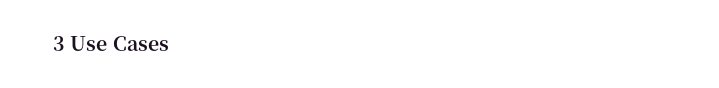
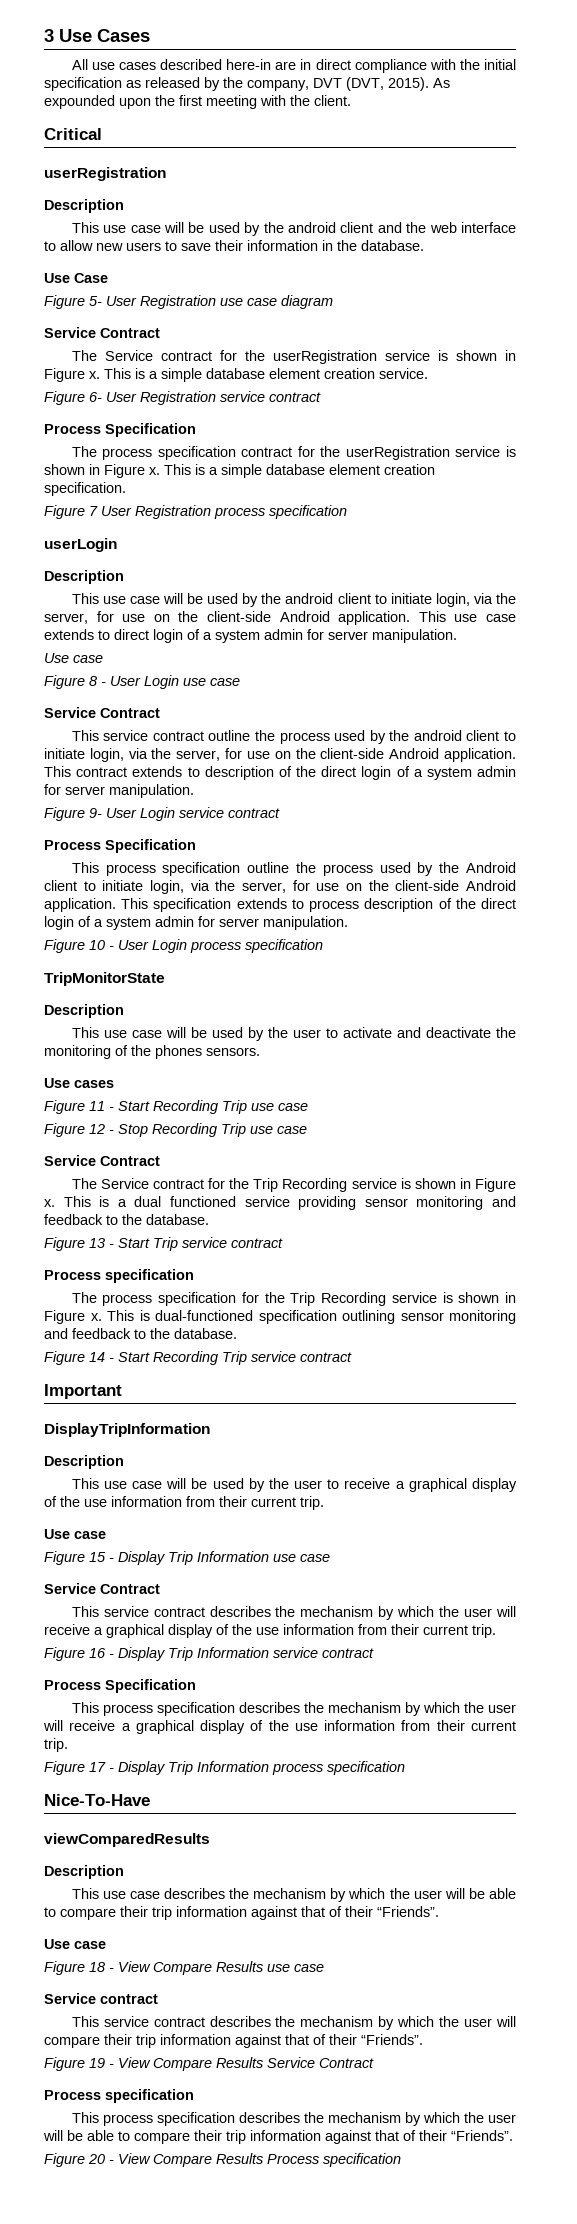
+ All use cases described here-in are in direct compliance with the initial specification as released by the company, DVT (DVT, 2015). As expounded upon the first meeting with the client.
+ Critical
+ userRegistration
+ Description
+ This use case will be used by the android client and the web interface to allow new users to save their information in the database.
+ Use Case
+ Figure 5- User Registration use case diagram
+ Service Contract
+ The Service contract for the userRegistration service is shown in Figure x. This is a simple database element creation service.
+ Figure 6- User Registration service contract
+ Process Specification
+ The process specification contract for the userRegistration service is shown in Figure x. This is a simple database element creation specification.
+ Figure 7 User Registration process specification
+ userLogin
+ Description
+ This use case will be used by the android client to initiate login, via the server, for use on the client-side Android application. This use case extends to direct login of a system admin for server manipulation.
+ Use case
+ Figure 8 - User Login use case
+ Service Contract
+ This service contract outline the process used by the android client to initiate login, via the server, for use on the client-side Android application. This contract extends to description of the direct login of a system admin for server manipulation.
+ Figure 9- User Login service contract
+ Process Specification
+ This process specification outline the process used by the Android client to initiate login, via the server, for use on the client-side Android application. This specification extends to process description of the direct login of a system admin for server manipulation.
+ Figure 10 - User Login process specification
+ TripMonitorState
+ Description
+ This use case will be used by the user to activate and deactivate the monitoring of the phones sensors.
+ Use cases
+ Figure 11 - Start Recording Trip use case
+ Figure 12 - Stop Recording Trip use case
+ Service Contract
+ The Service contract for the Trip Recording service is shown in Figure x. This is a dual functioned service providing sensor monitoring and feedback to the database.
+ Figure 13 - Start Trip service contract
+ Process specification
+ The process specification for the Trip Recording service is shown in Figure x. This is dual-functioned specification outlining sensor monitoring and feedback to the database.
+ Figure 14 - Start Recording Trip service contract
+ Important
+ DisplayTripInformation
+ Description
+ This use case will be used by the user to receive a graphical display of the use information from their current trip.
+ Use case
+ Figure 15 - Display Trip Information use case
+ Service Contract
+ This service contract describes the mechanism by which the user will receive a graphical display of the use information from their current trip.
+ Figure 16 - Display Trip Information service contract
+ Process Specification
+ This process specification describes the mechanism by which the user will receive a graphical display of the use information from their current trip.
+ Figure 17 - Display Trip Information process specification
+ Nice-To-Have
+ viewComparedResults
+ Description
+ This use case describes the mechanism by which the user will be able to compare their trip information against that of their “Friends”.
+ Use case
+ Figure 18 - View Compare Results use case
+ Service contract
+ This service contract describes the mechanism by which the user will compare their trip information against that of their “Friends”.
+ Figure 19 - View Compare Results Service Contract
+ Process specification
+ This process specification describes the mechanism by which the user will be able to compare their trip information against that of their “Friends”.
+ Figure 20 - View Compare Results Process specification

